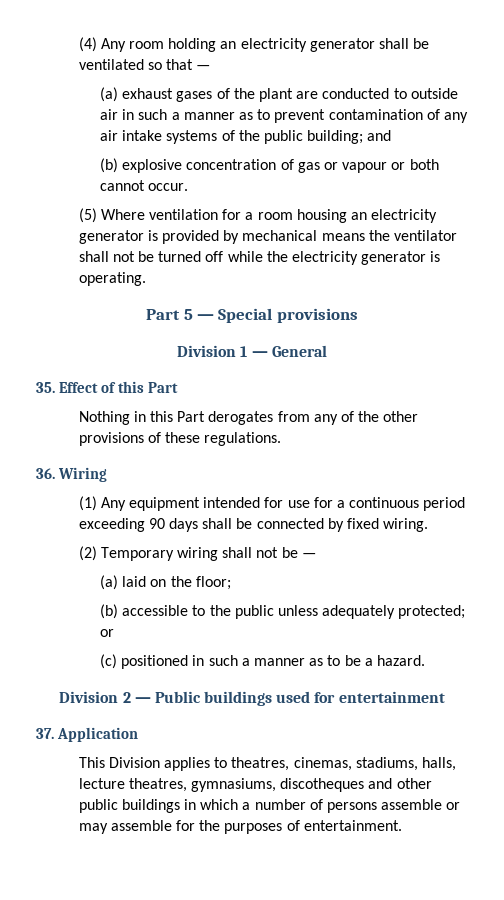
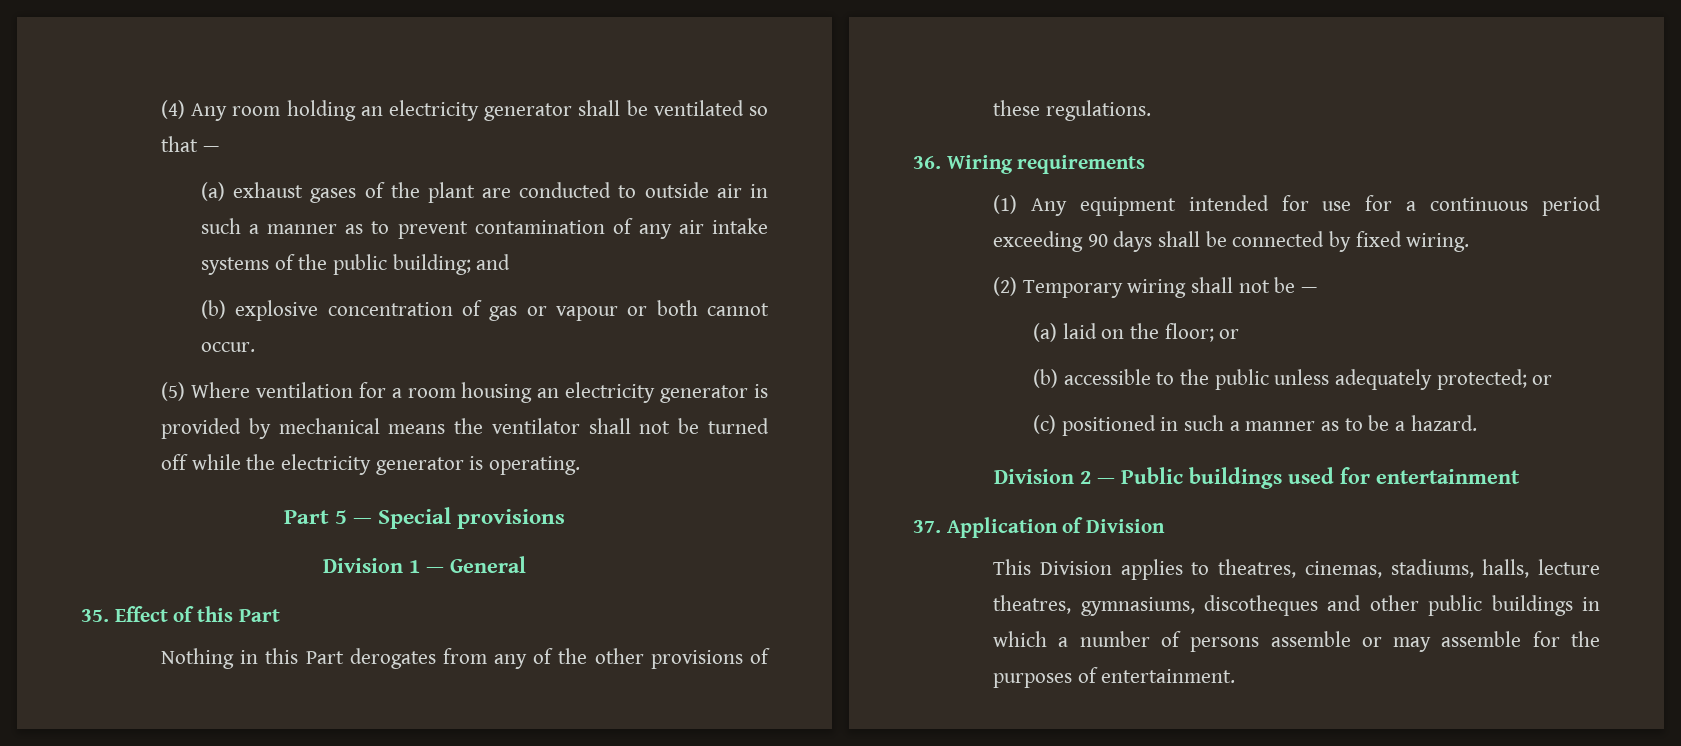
- 36. Wiring
+ 36. Wiring requirements
- (a) laid on the floor;
+ (a) laid on the floor; or
- 37. Application
+ 37. Application of Division

